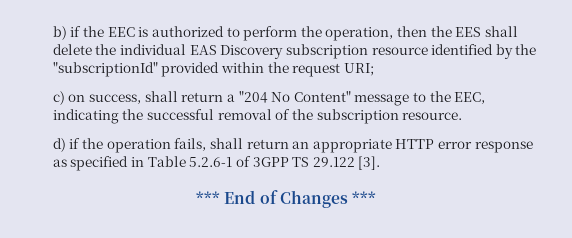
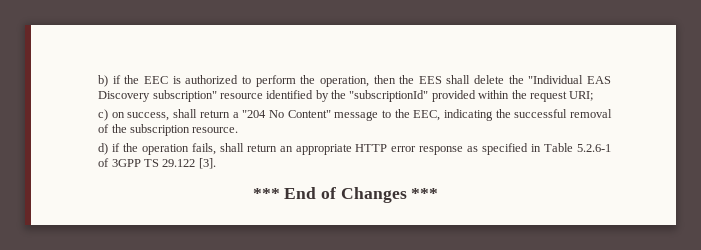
- b) if the EEC is authorized to perform the operation, then the EES shall delete the individual EAS Discovery subscription resource identified by the "subscriptionId" provided within the request URI;
+ b) if the EEC is authorized to perform the operation, then the EES shall delete the "Individual EAS Discovery subscription" resource identified by the "subscriptionId" provided within the request URI;

